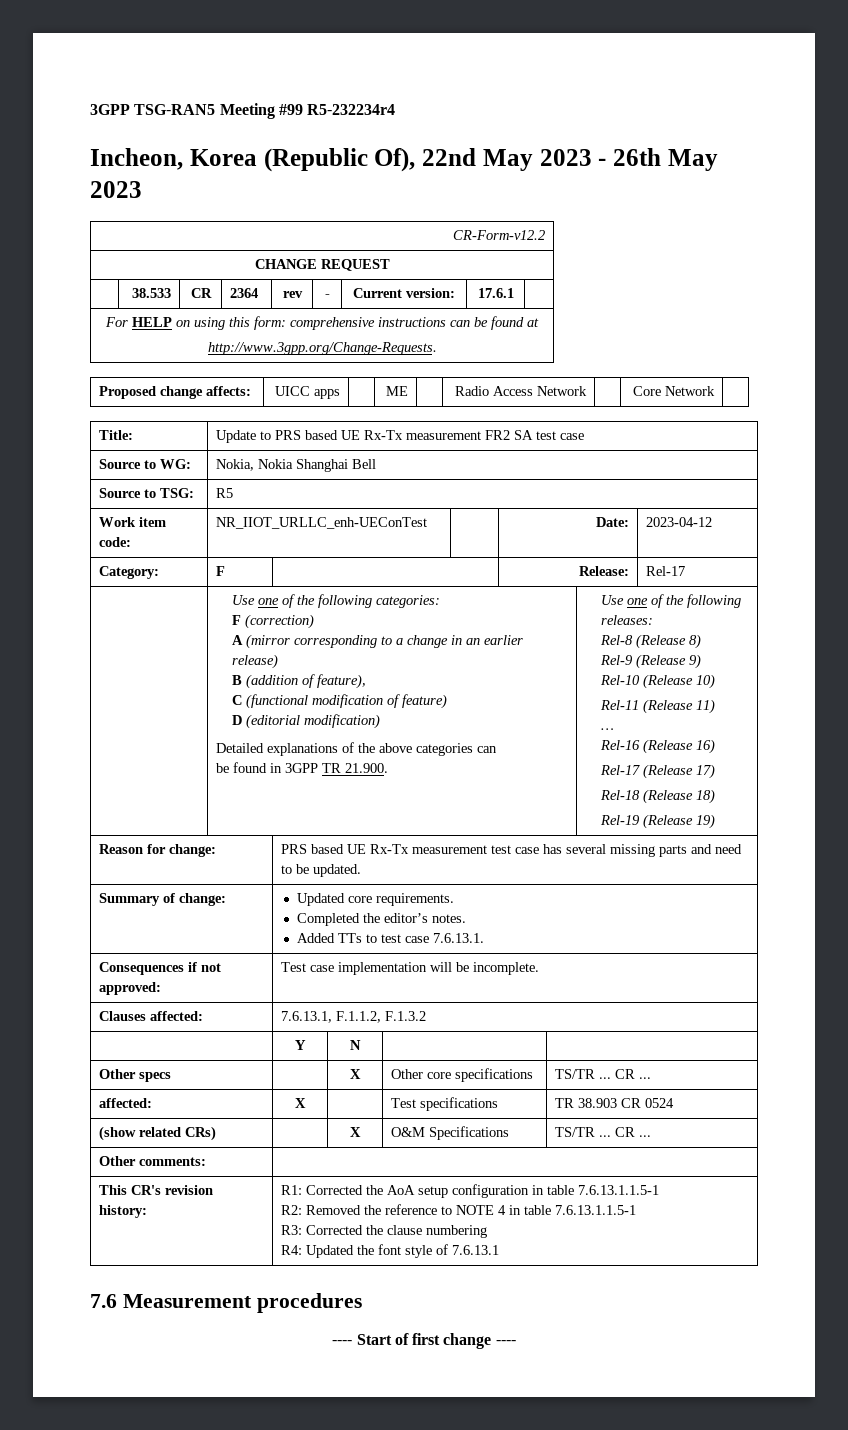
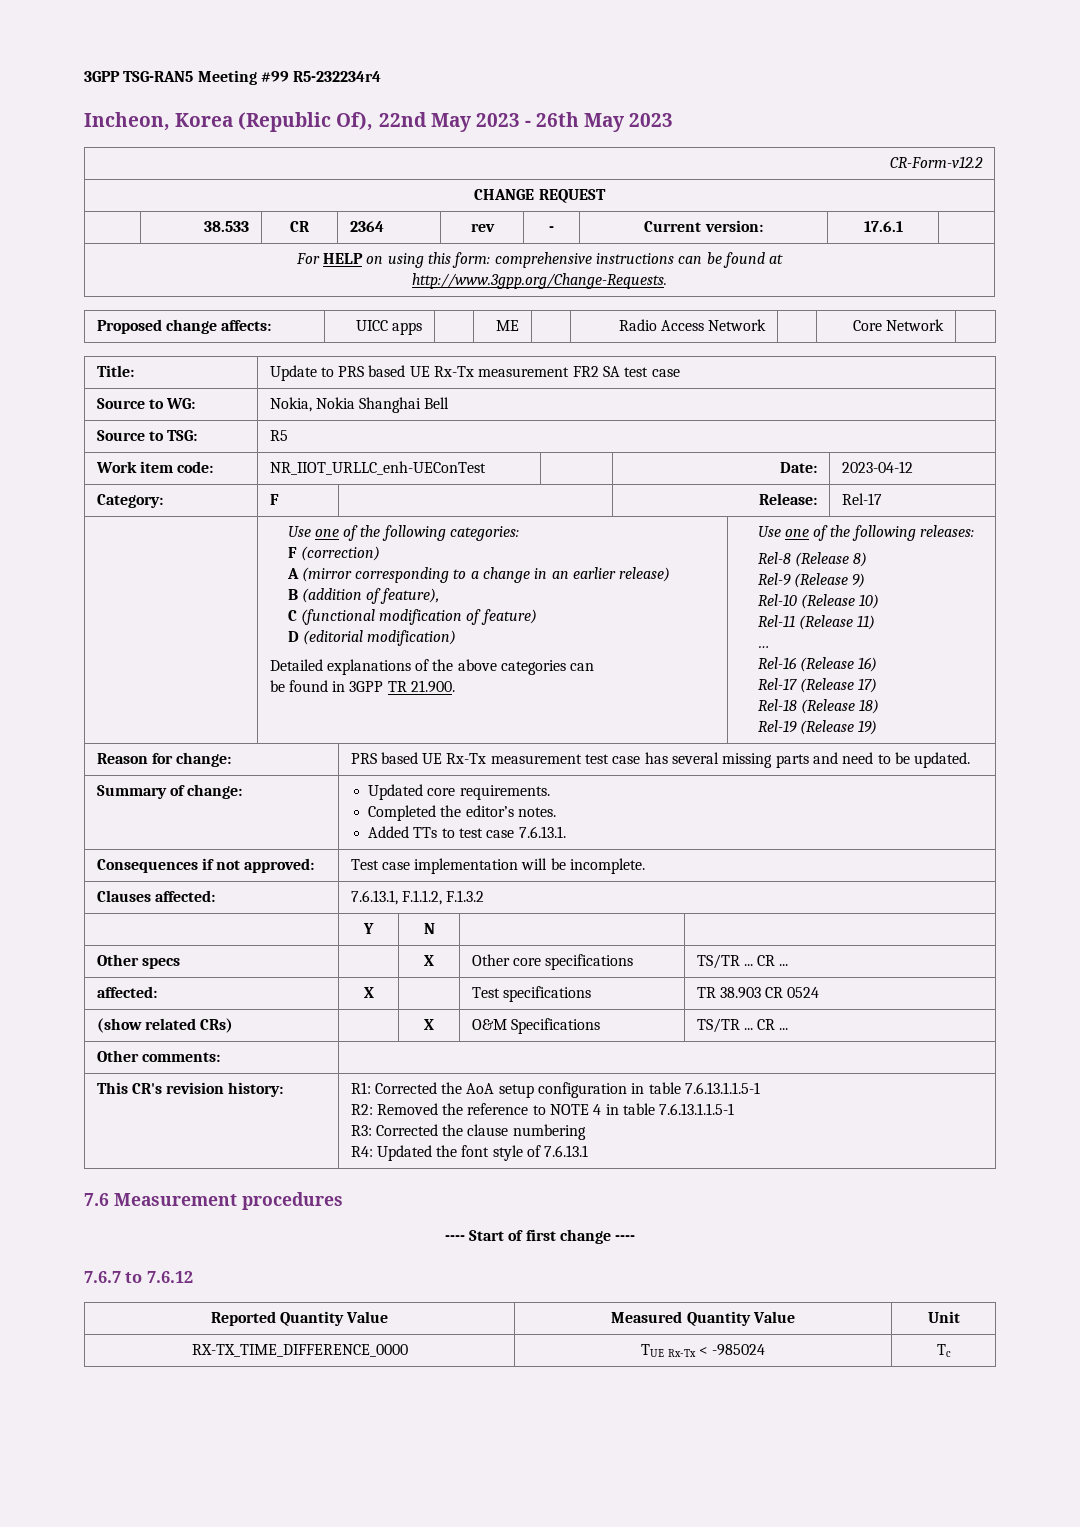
+ 7.6.7 to 7.6.12
+ Reported Quantity Value | Measured Quantity Value | Unit
+ RX-TX_TIME_DIFFERENCE_0000 | TUE Rx-Tx < -985024 | Tc

